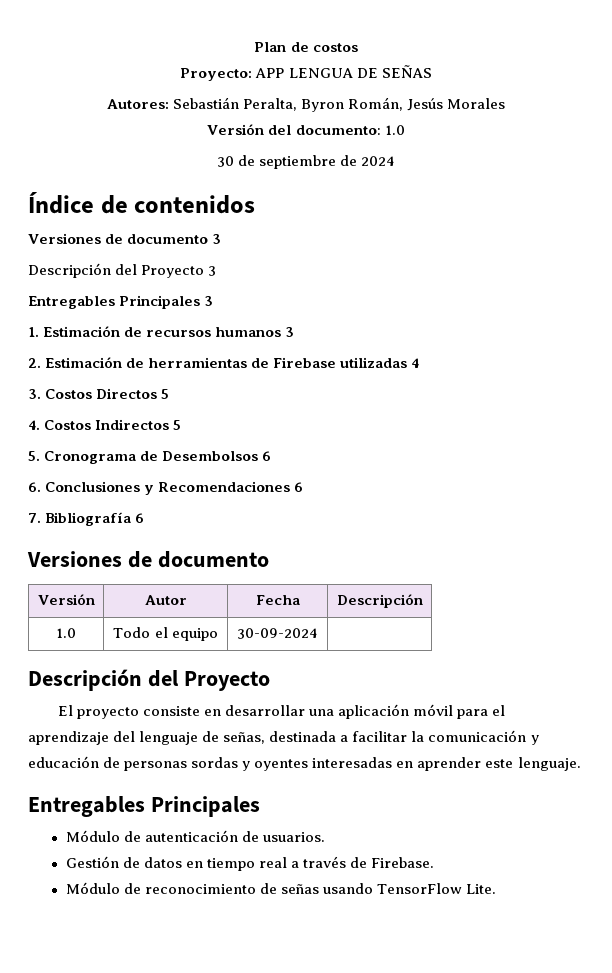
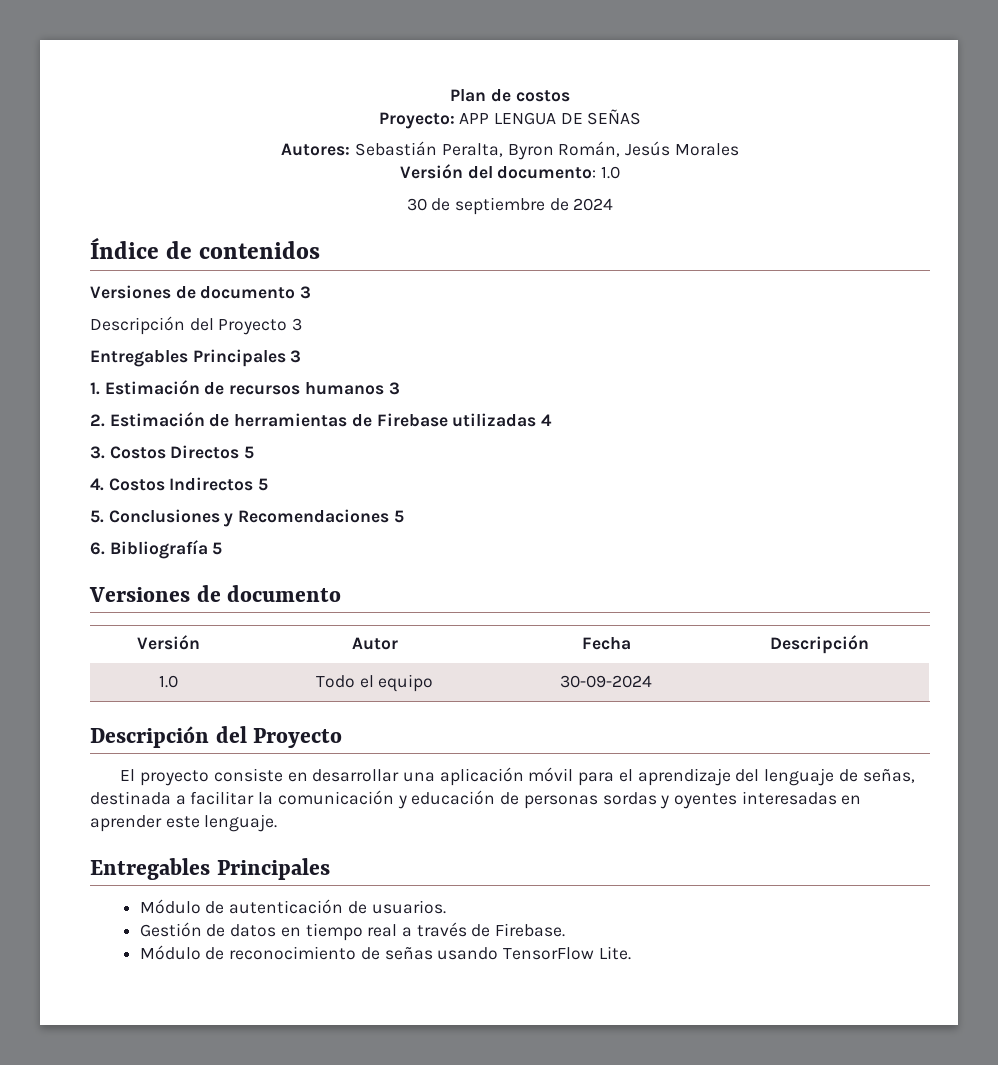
- 5. Cronograma de Desembolsos 6
- 6. Conclusiones y Recomendaciones 6
- 7. Bibliografía 6
+ 5. Conclusiones y Recomendaciones 5
+ 6. Bibliografía 5

